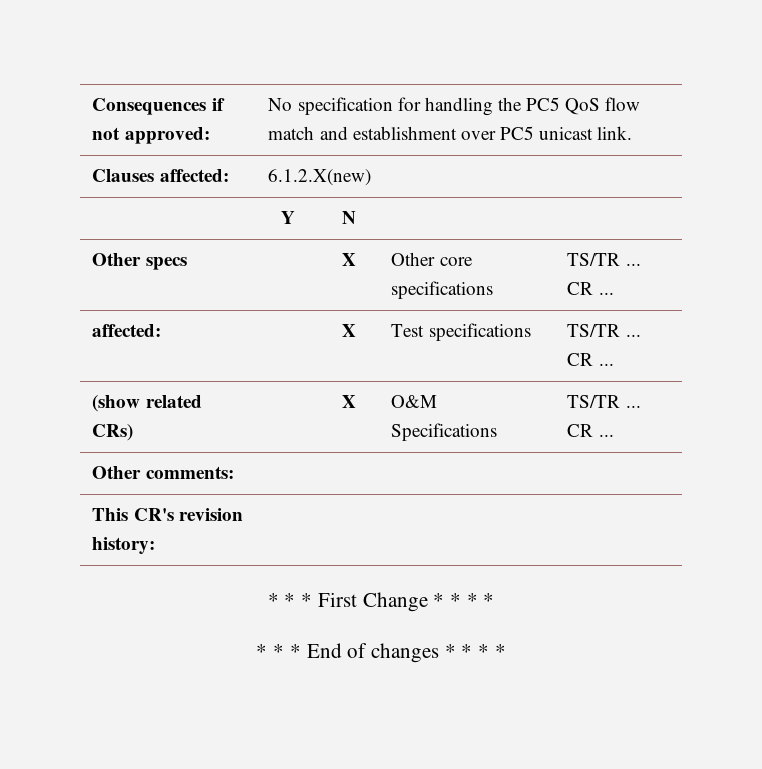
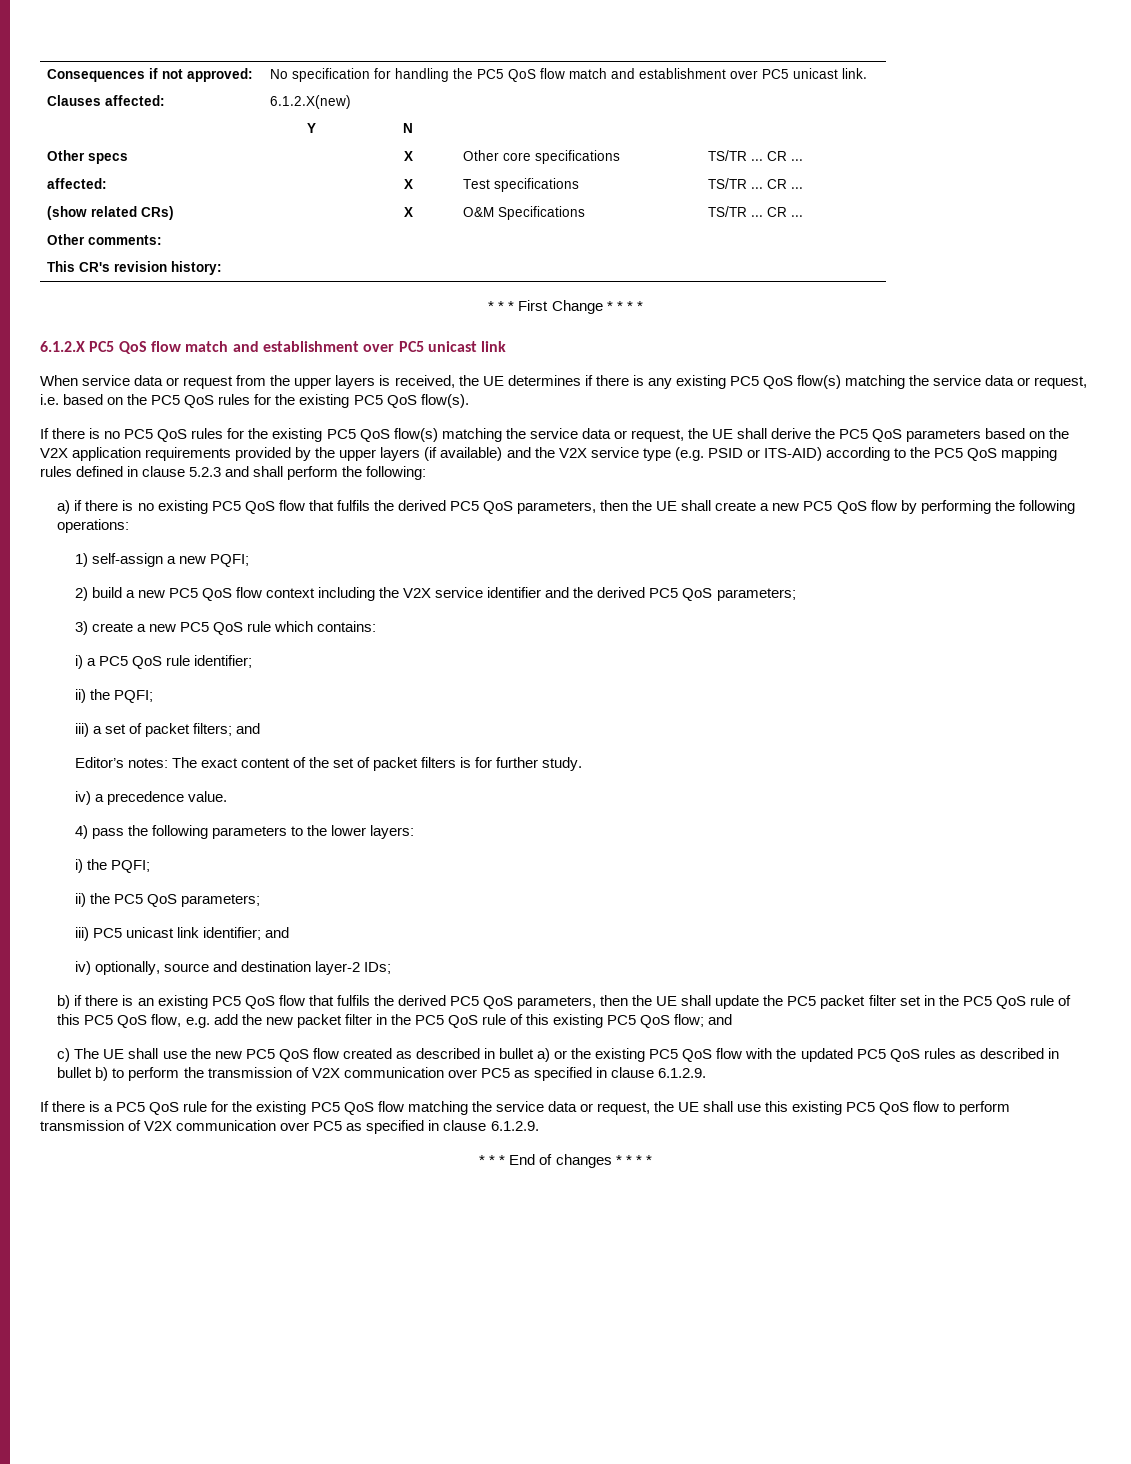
+ 6.1.2.X PC5 QoS flow match and establishment over PC5 unicast link
+ When service data or request from the upper layers is received, the UE determines if there is any existing PC5 QoS flow(s) matching the service data or request, i.e. based on the PC5 QoS rules for the existing PC5 QoS flow(s).
+ If there is no PC5 QoS rules for the existing PC5 QoS flow(s) matching the service data or request, the UE shall derive the PC5 QoS parameters based on the V2X application requirements provided by the upper layers (if available) and the V2X service type (e.g. PSID or ITS-AID) according to the PC5 QoS mapping rules defined in clause 5.2.3 and shall perform the following:
+ a) if there is no existing PC5 QoS flow that fulfils the derived PC5 QoS parameters, then the UE shall create a new PC5 QoS flow by performing the following operations:
+ 1) self-assign a new PQFI;
+ 2) build a new PC5 QoS flow context including the V2X service identifier and the derived PC5 QoS parameters;
+ 3) create a new PC5 QoS rule which contains:
+ i) a PC5 QoS rule identifier;
+ ii) the PQFI;
+ iii) a set of packet filters; and
+ Editor’s notes: The exact content of the set of packet filters is for further study.
+ iv) a precedence value.
+ 4) pass the following parameters to the lower layers:
+ i) the PQFI;
+ ii) the PC5 QoS parameters;
+ iii) PC5 unicast link identifier; and
+ iv) optionally, source and destination layer-2 IDs;
+ b) if there is an existing PC5 QoS flow that fulfils the derived PC5 QoS parameters, then the UE shall update the PC5 packet filter set in the PC5 QoS rule of this PC5 QoS flow, e.g. add the new packet filter in the PC5 QoS rule of this existing PC5 QoS flow; and
+ c) The UE shall use the new PC5 QoS flow created as described in bullet a) or the existing PC5 QoS flow with the updated PC5 QoS rules as described in bullet b) to perform the transmission of V2X communication over PC5 as specified in clause 6.1.2.9.
+ If there is a PC5 QoS rule for the existing PC5 QoS flow matching the service data or request, the UE shall use this existing PC5 QoS flow to perform transmission of V2X communication over PC5 as specified in clause 6.1.2.9.

